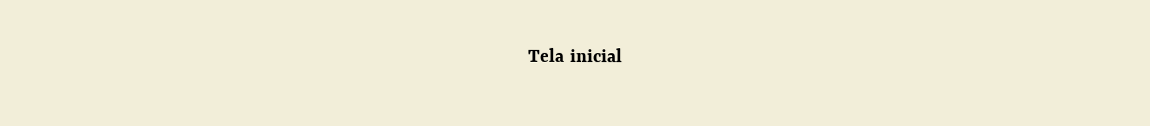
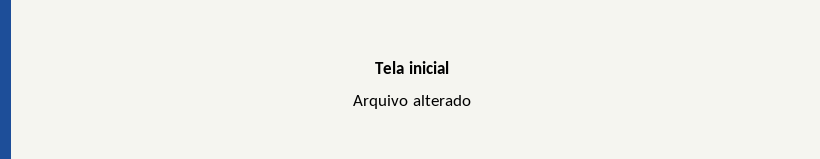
+ Arquivo alterado

